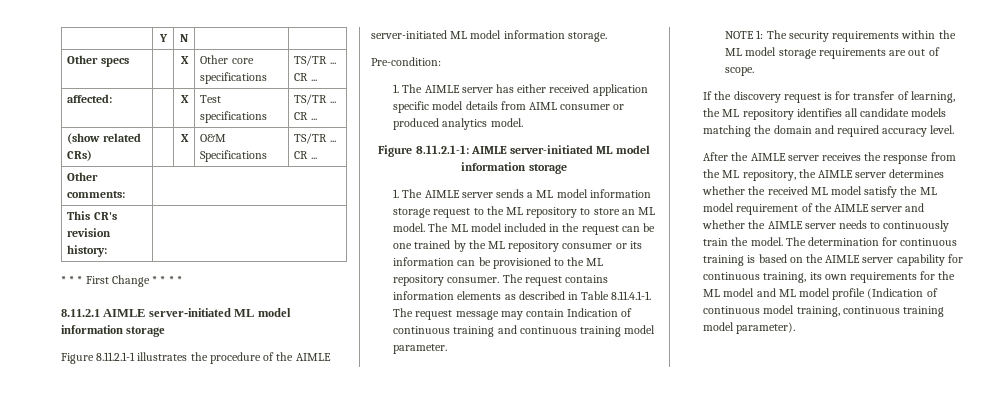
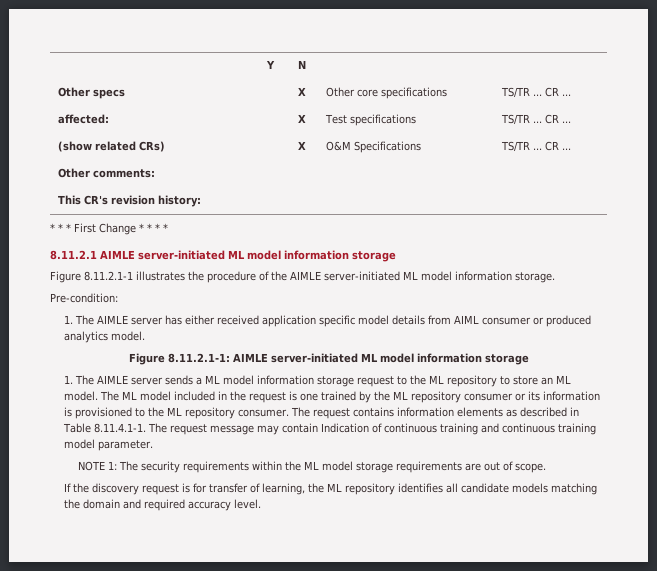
- The ML model included in the request can be one trained by the ML repository consumer or its information can be provisioned to the ML repository consumer.
+ The ML model included in the request is one trained by the ML repository consumer or its information is provisioned to the ML repository consumer.
- After the AIMLE server receives the response from the ML repository, the AIMLE server determines whether the received ML model satisfy the ML model requirement of the AIMLE server and whether the AIMLE server needs to continuously train the model. The determination for continuous training is based on the AIMLE server capability for continuous training, its own requirements for the ML model and ML model profile (Indication of continuous model training, continuous training model parameter).

